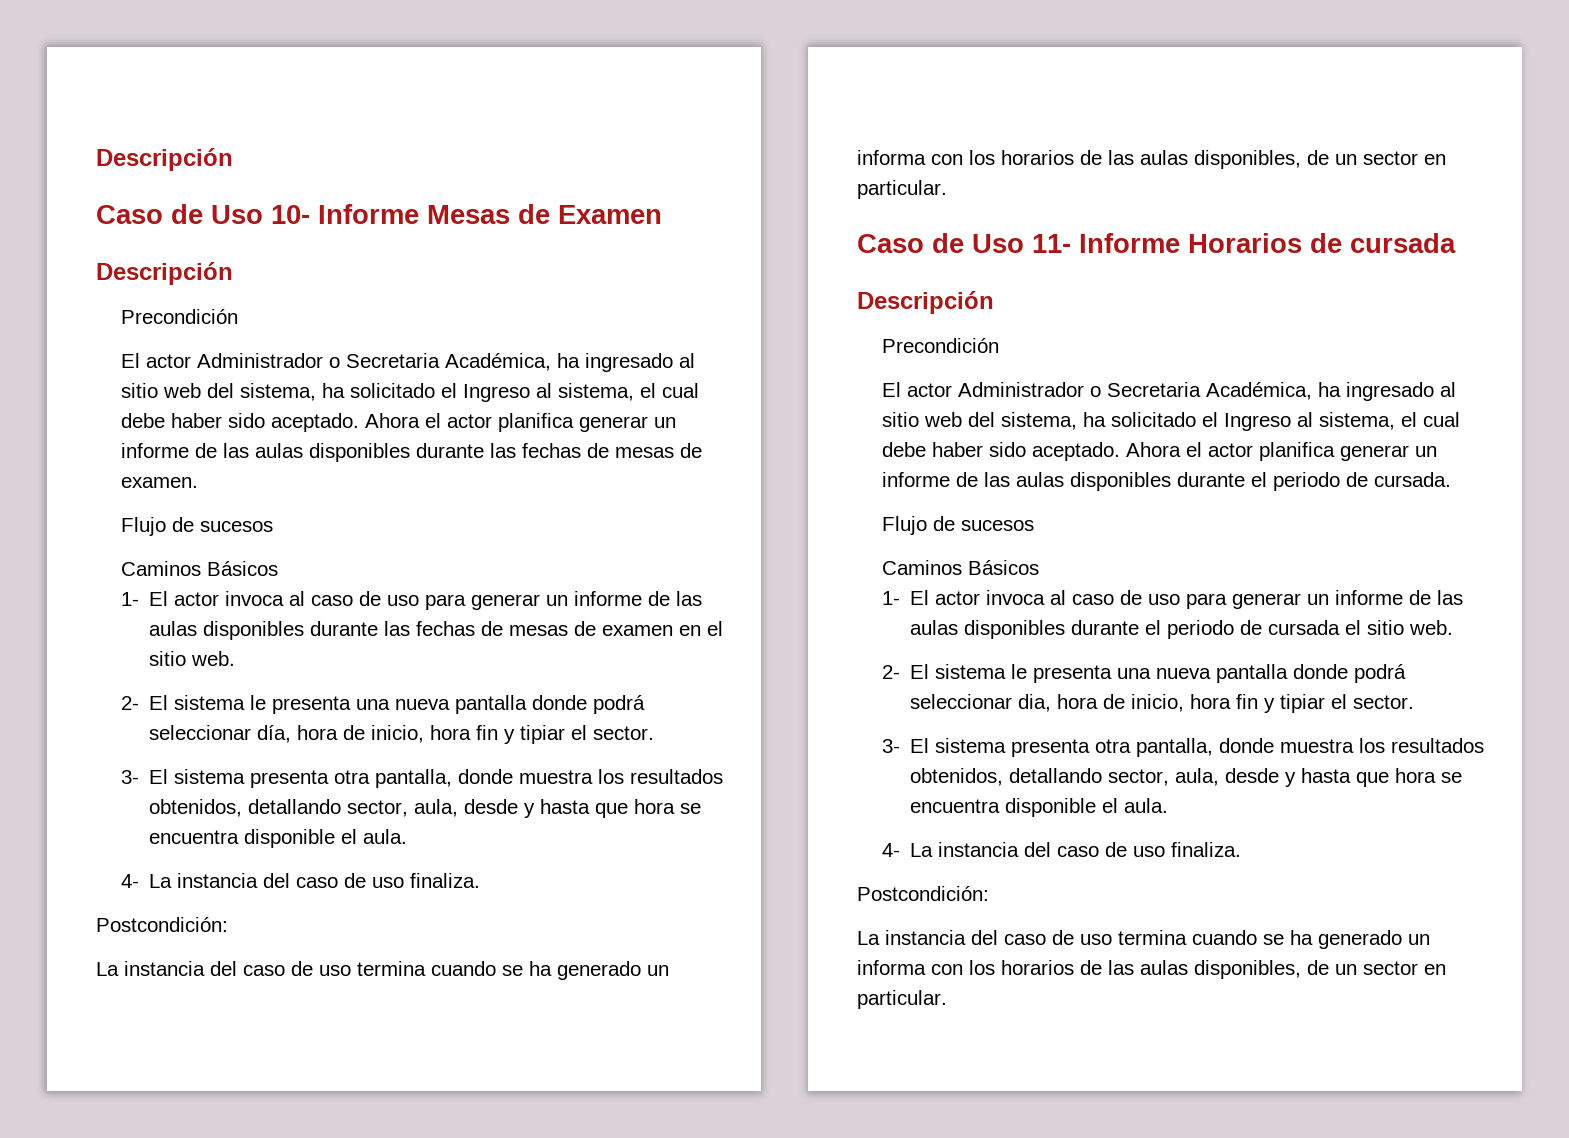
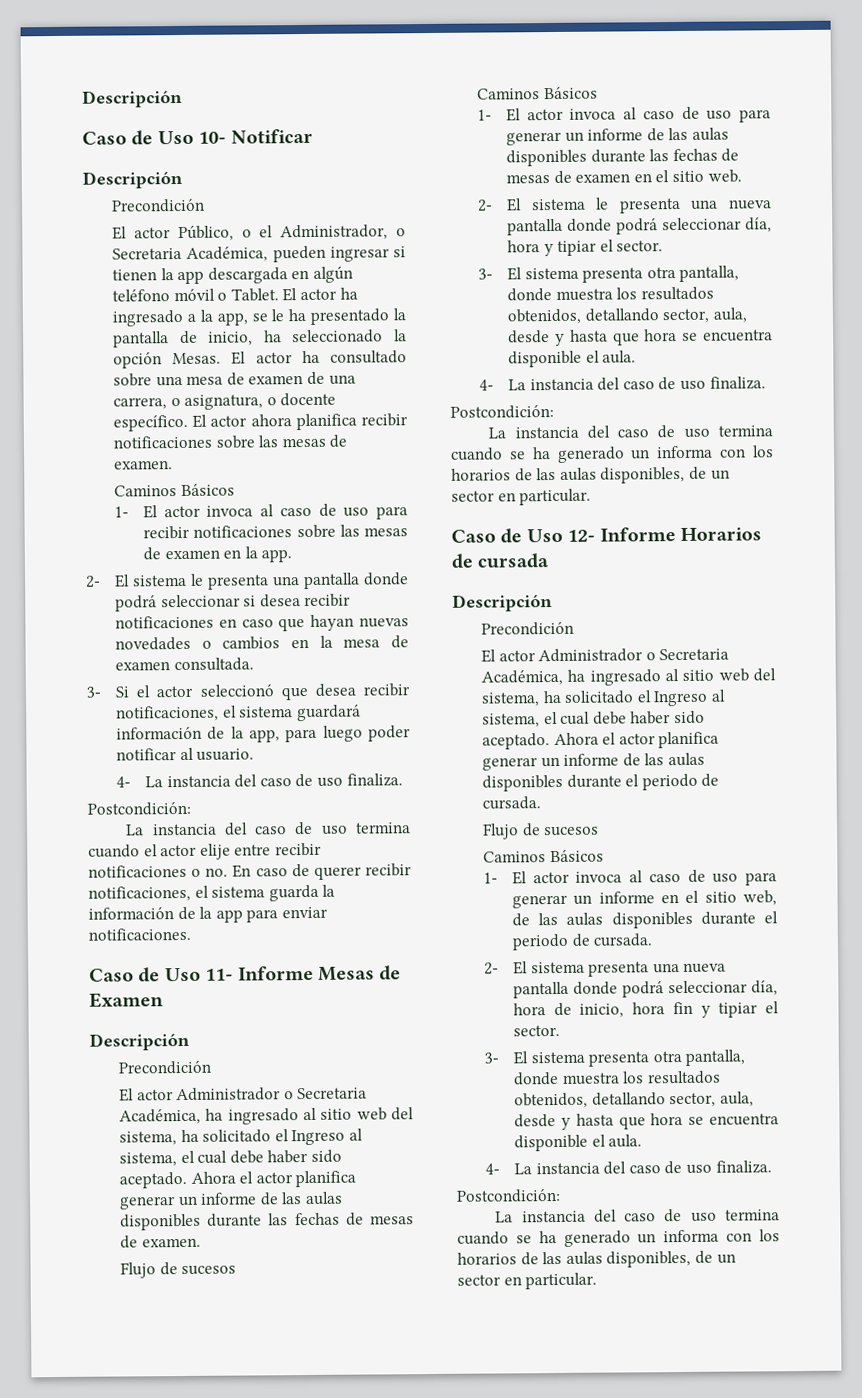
- Caso de Uso 10- Informe Mesas de Examen
+ Caso de Uso 10- Notificar
+ Descripción
+ Precondición
+ El actor Público, o el Administrador, o Secretaria Académica, pueden ingresar si tienen la app descargada en algún teléfono móvil o Tablet. El actor ha ingresado a la app, se le ha presentado la pantalla de inicio, ha seleccionado la opción Mesas. El actor ha consultado sobre una mesa de examen de una carrera, o asignatura, o docente específico. El actor ahora planifica recibir notificaciones sobre las mesas de examen.
+ Caminos Básicos
+ 1- El actor invoca al caso de uso para recibir notificaciones sobre las mesas de examen en la app.
+ 2- El sistema le presenta una pantalla donde podrá seleccionar si desea recibir notificaciones en caso que hayan nuevas novedades o cambios en la mesa de examen consultada.
+ 3- Si el actor seleccionó que desea recibir notificaciones, el sistema guardará información de la app, para luego poder notificar al usuario.
+ 4- La instancia del caso de uso finaliza.
+ Postcondición:
+ La instancia del caso de uso termina cuando el actor elije entre recibir notificaciones o no. En caso de querer recibir notificaciones, el sistema guarda la información de la app para enviar notificaciones.
+ Caso de Uso 11- Informe Mesas de Examen
- 2- El sistema le presenta una nueva pantalla donde podrá seleccionar día, hora de inicio, hora fin y tipiar el sector.
+ 2- El sistema le presenta una nueva pantalla donde podrá seleccionar día, hora y tipiar el sector.
- Caso de Uso 11- Informe Horarios de cursada
+ Caso de Uso 12- Informe Horarios de cursada
- 1- El actor invoca al caso de uso para generar un informe de las aulas disponibles durante el periodo de cursada el sitio web.
- 2- El sistema le presenta una nueva pantalla donde podrá seleccionar dia, hora de inicio, hora fin y tipiar el sector.
+ 1- El actor invoca al caso de uso para generar un informe en el sitio web, de las aulas disponibles durante el periodo de cursada.
+ 2- El sistema presenta una nueva pantalla donde podrá seleccionar día, hora de inicio, hora fin y tipiar el sector.

